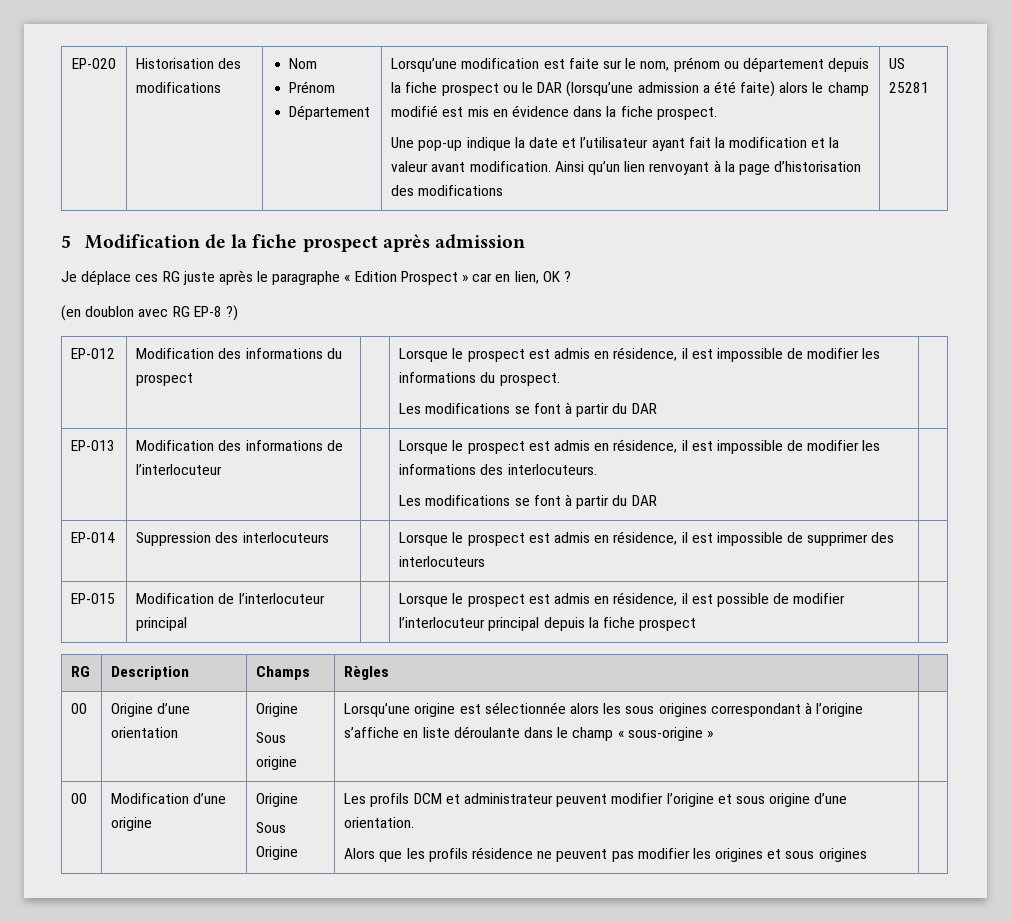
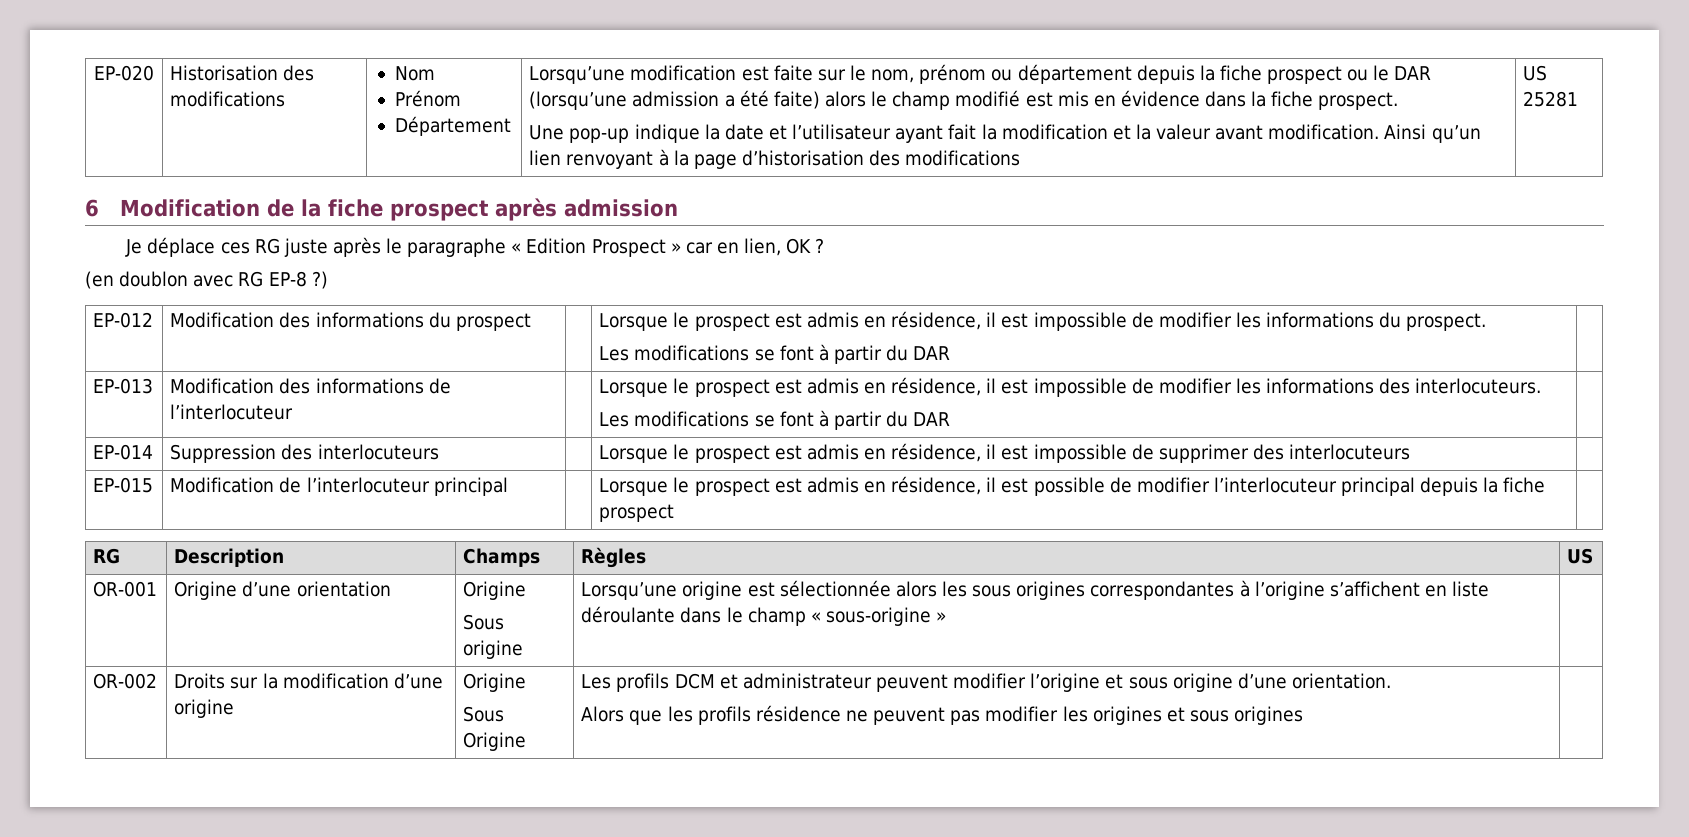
- 5 Modification de la fiche prospect après admission
+ 6 Modification de la fiche prospect après admission
- RG | Description | Champs | Règles |
- 00 | Origine d’une orientation | Origine
- Sous origine | Lorsqu’une origine est sélectionnée alors les sous origines correspondant à l’origine s’affiche en liste déroulante dans le champ « sous-origine » |
+ RG | Description | Champs | Règles | US
+ OR-001 | Origine d’une orientation | Origine
+ Sous origine | Lorsqu’une origine est sélectionnée alors les sous origines correspondantes à l’origine s’affichent en liste déroulante dans le champ « sous-origine » |
- 00 | Modification d’une origine | Origine
+ OR-002 | Droits sur la modification d’une origine | Origine

